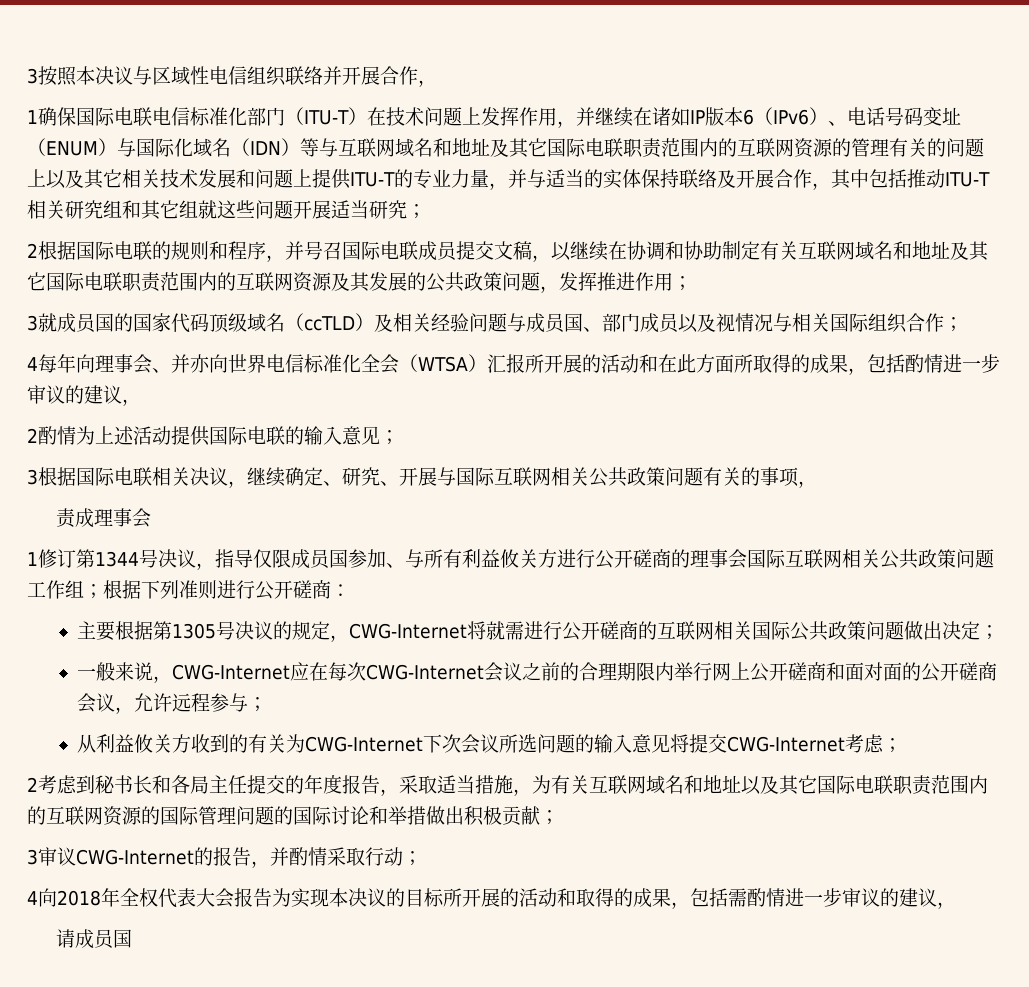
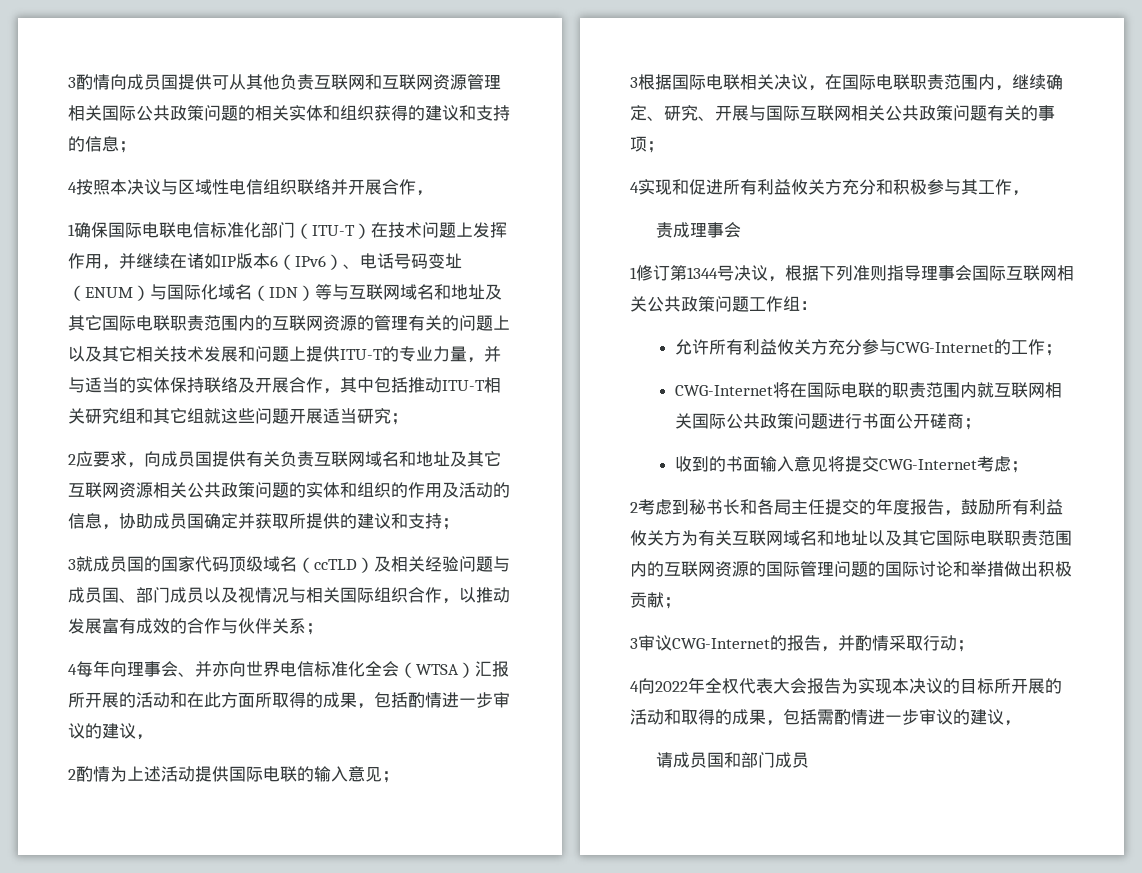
- 3按照本决议与区域性电信组织联络并开展合作，
+ 3酌情向成员国提供可从其他负责互联网和互联网资源管理相关国际公共政策问题的相关实体和组织获得的建议和支持的信息；
+ 4按照本决议与区域性电信组织联络并开展合作，
- 2根据国际电联的规则和程序，并号召国际电联成员提交文稿，以继续在协调和协助制定有关互联网域名和地址及其它国际电联职责范围内的互联网资源及其发展的公共政策问题，发挥推进作用；
+ 2应要求，向成员国提供有关负责互联网域名和地址及其它互联网资源相关公共政策问题的实体和组织的作用及活动的信息，协助成员国确定并获取所提供的建议和支持；
- 3就成员国的国家代码顶级域名（ccTLD）及相关经验问题与成员国、部门成员以及视情况与相关国际组织合作；
+ 3就成员国的国家代码顶级域名（ccTLD）及相关经验问题与成员国、部门成员以及视情况与相关国际组织合作，以推动发展富有成效的合作与伙伴关系；
- 3根据国际电联相关决议，继续确定、研究、开展与国际互联网相关公共政策问题有关的事项，
+ 3根据国际电联相关决议，在国际电联职责范围内，继续确定、研究、开展与国际互联网相关公共政策问题有关的事项；
+ 4实现和促进所有利益攸关方充分和积极参与其工作，
- 1修订第1344号决议，指导仅限成员国参加、与所有利益攸关方进行公开磋商的理事会国际互联网相关公共政策问题工作组；根据下列准则进行公开磋商：
- 主要根据第1305号决议的规定，CWG-Internet将就需进行公开磋商的互联网相关国际公共政策问题做出决定；
- 一般来说，CWG-Internet应在每次CWG-Internet会议之前的合理期限内举行网上公开磋商和面对面的公开磋商会议，允许远程参与；
- 从利益攸关方收到的有关为CWG-Internet下次会议所选问题的输入意见将提交CWG-Internet考虑；
+ 1修订第1344号决议，根据下列准则指导理事会国际互联网相关公共政策问题工作组：
+ 允许所有利益攸关方充分参与CWG-Internet的工作；
+ CWG-Internet将在国际电联的职责范围内就互联网相关国际公共政策问题进行书面公开磋商；
+ 收到的书面输入意见将提交CWG-Internet考虑；
- 2考虑到秘书长和各局主任提交的年度报告，采取适当措施，为有关互联网域名和地址以及其它国际电联职责范围内的互联网资源的国际管理问题的国际讨论和举措做出积极贡献；
+ 2考虑到秘书长和各局主任提交的年度报告，鼓励所有利益攸关方为有关互联网域名和地址以及其它国际电联职责范围内的互联网资源的国际管理问题的国际讨论和举措做出积极贡献；
- 4向2018年全权代表大会报告为实现本决议的目标所开展的活动和取得的成果，包括需酌情进一步审议的建议，
+ 4向2022年全权代表大会报告为实现本决议的目标所开展的活动和取得的成果，包括需酌情进一步审议的建议，
- 请成员国
+ 请成员国和部门成员

